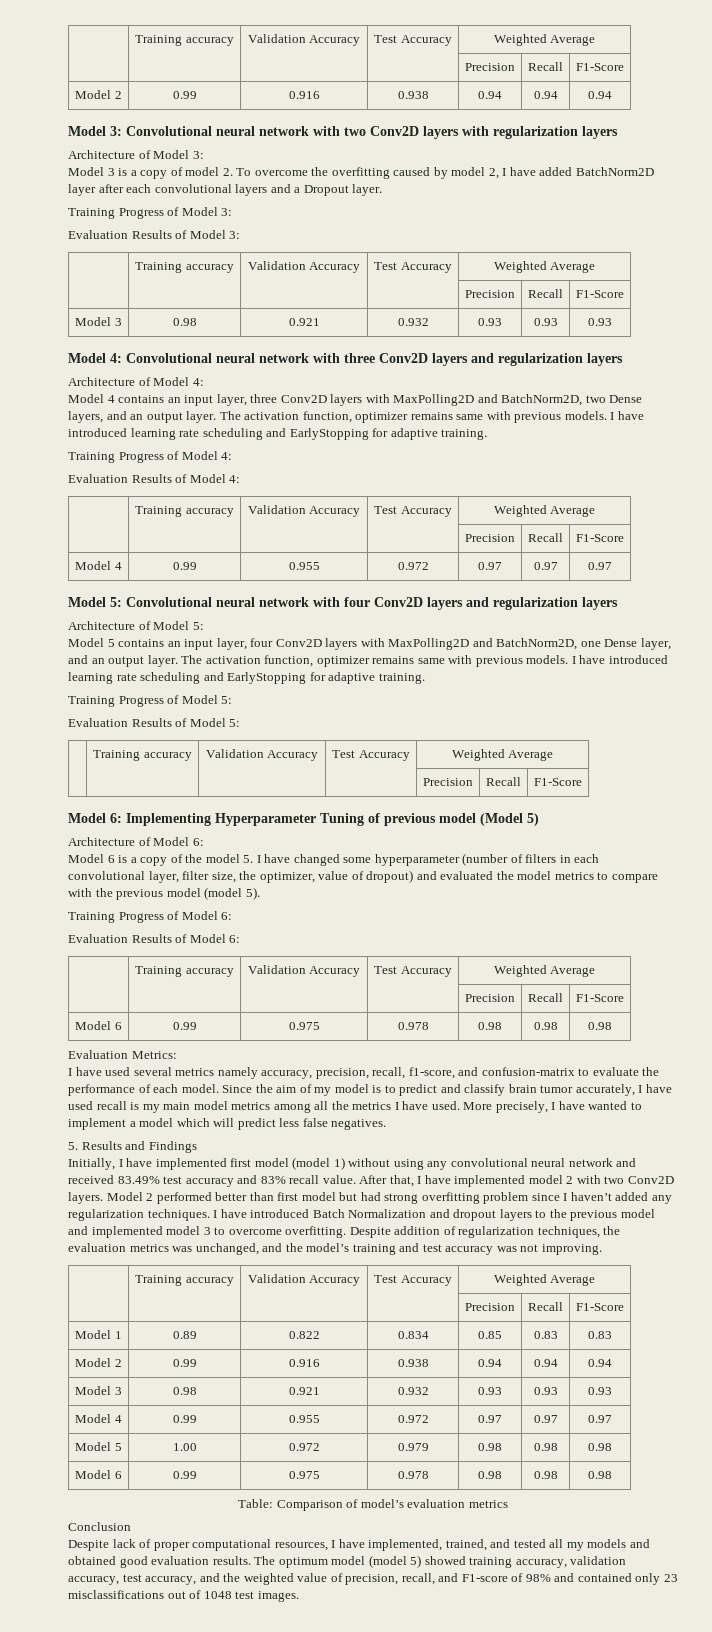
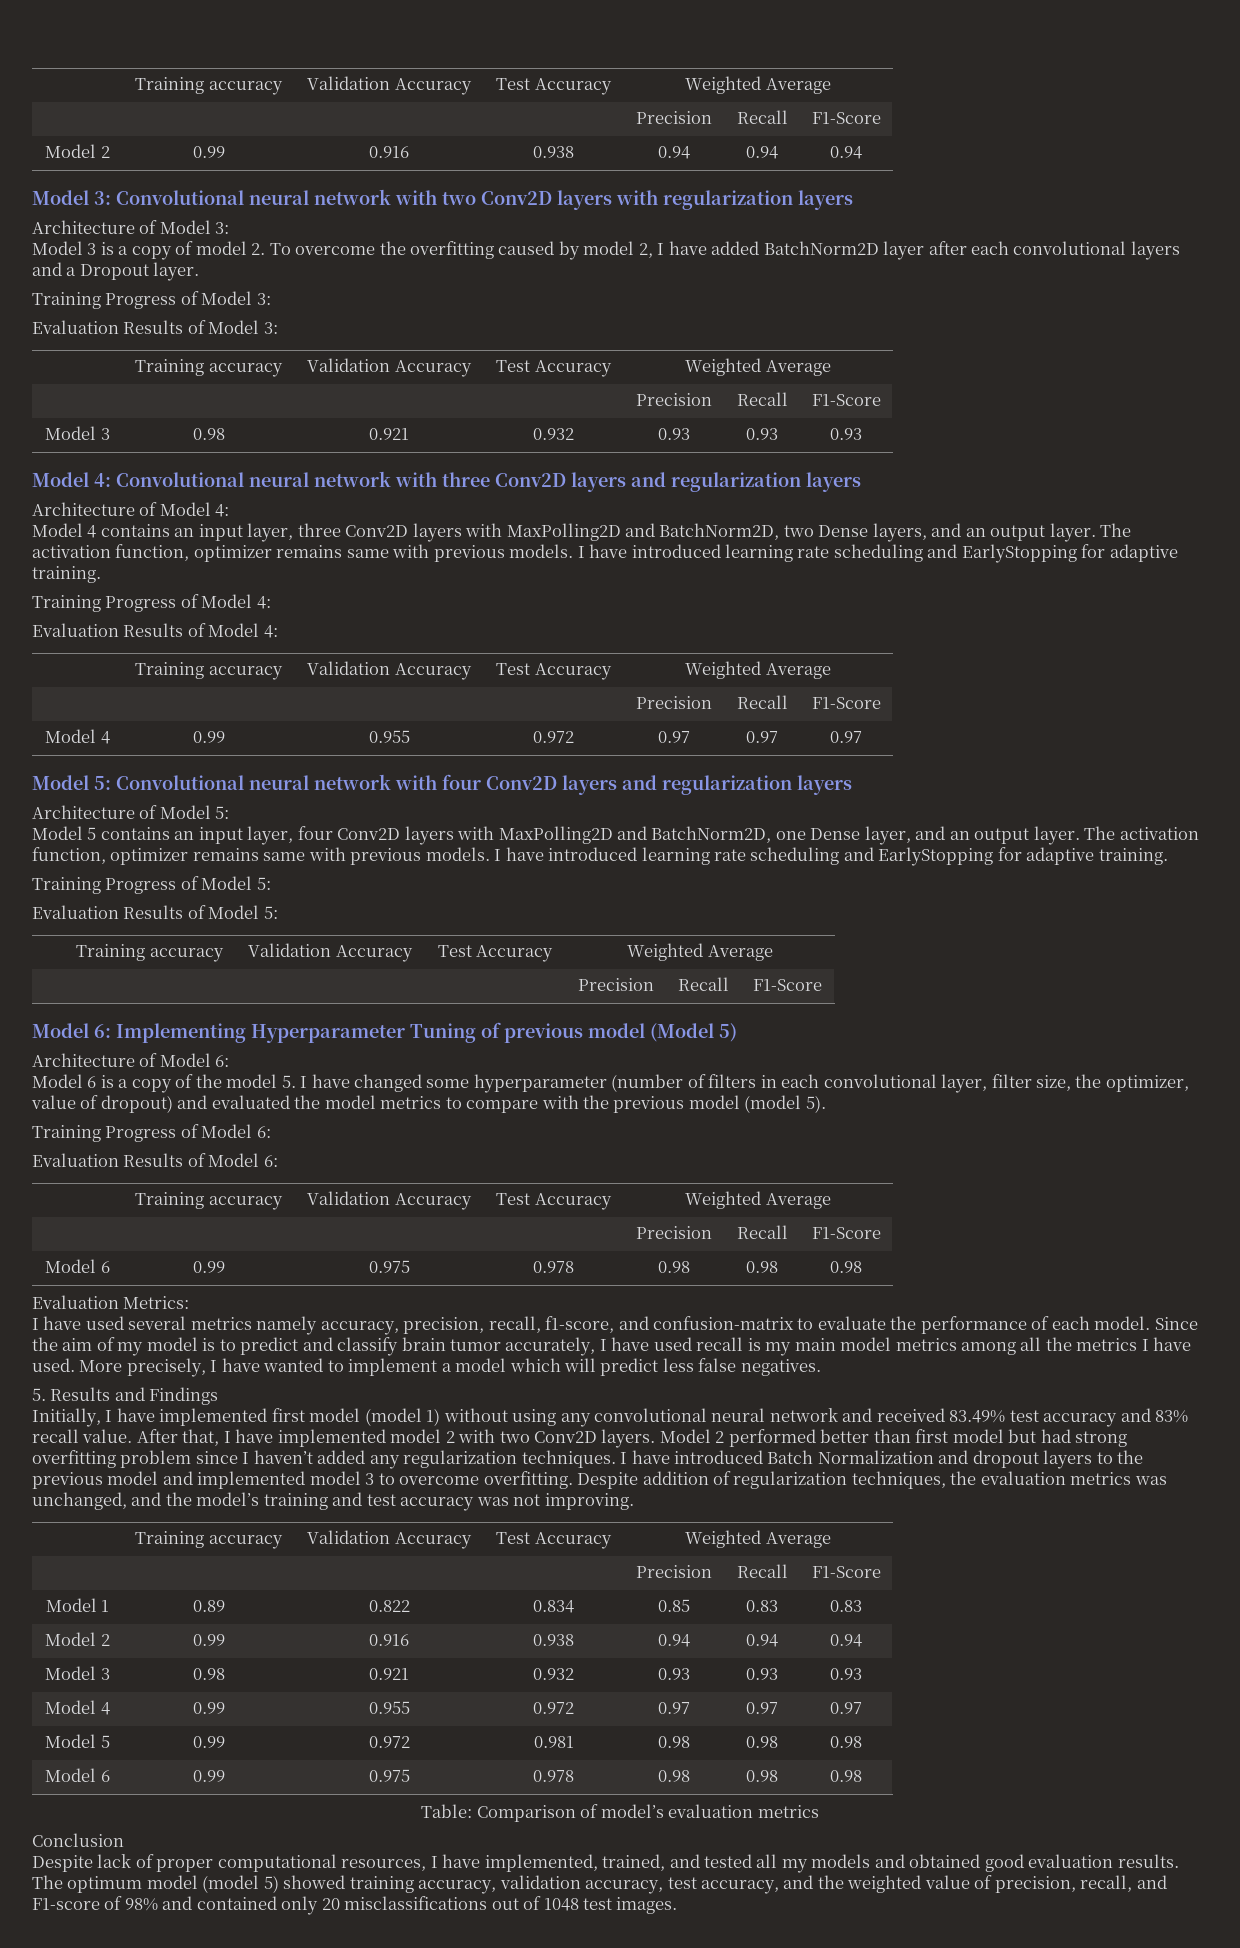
- Model 5 | 1.00 | 0.972 | 0.979 | 0.98 | 0.98 | 0.98
+ Model 5 | 0.99 | 0.972 | 0.981 | 0.98 | 0.98 | 0.98
- The optimum model (model 5) showed training accuracy, validation accuracy, test accuracy, and the weighted value of precision, recall, and F1-score of 98% and contained only 23 misclassifications out of 1048 test images.
+ The optimum model (model 5) showed training accuracy, validation accuracy, test accuracy, and the weighted value of precision, recall, and F1-score of 98% and contained only 20 misclassifications out of 1048 test images.

